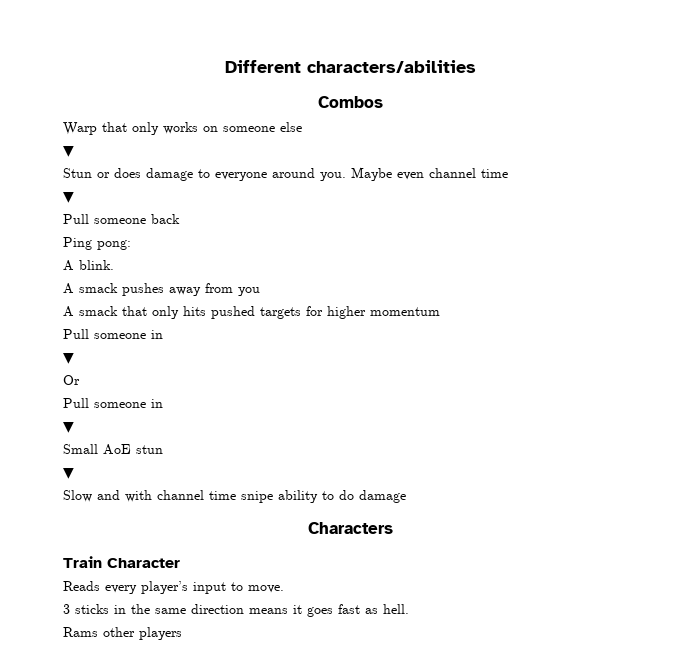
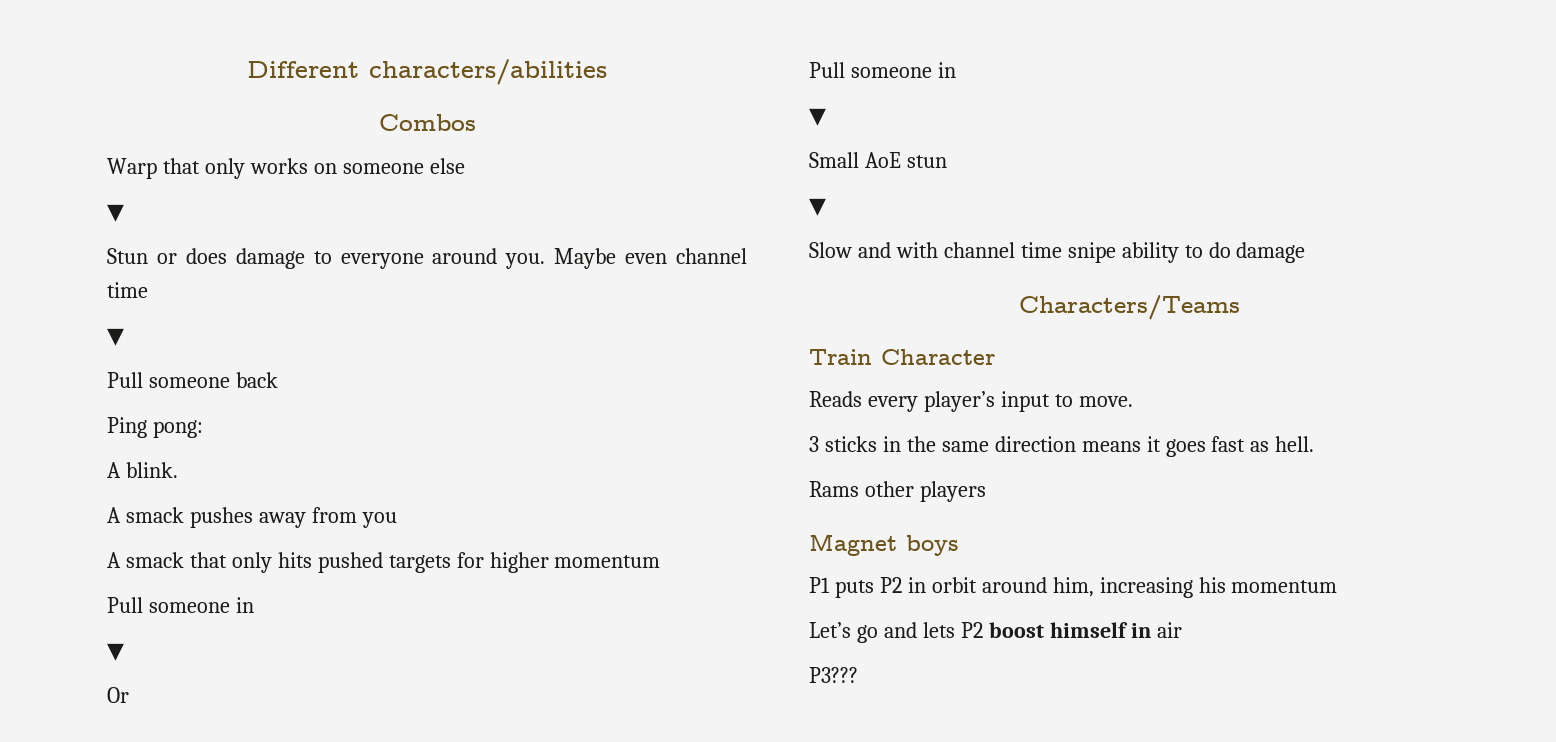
- Characters
+ Characters/Teams
+ Magnet boys
+ P1 puts P2 in orbit around him, increasing his momentum
+ Let’s go and lets P2 boost himself in air
+ P3???

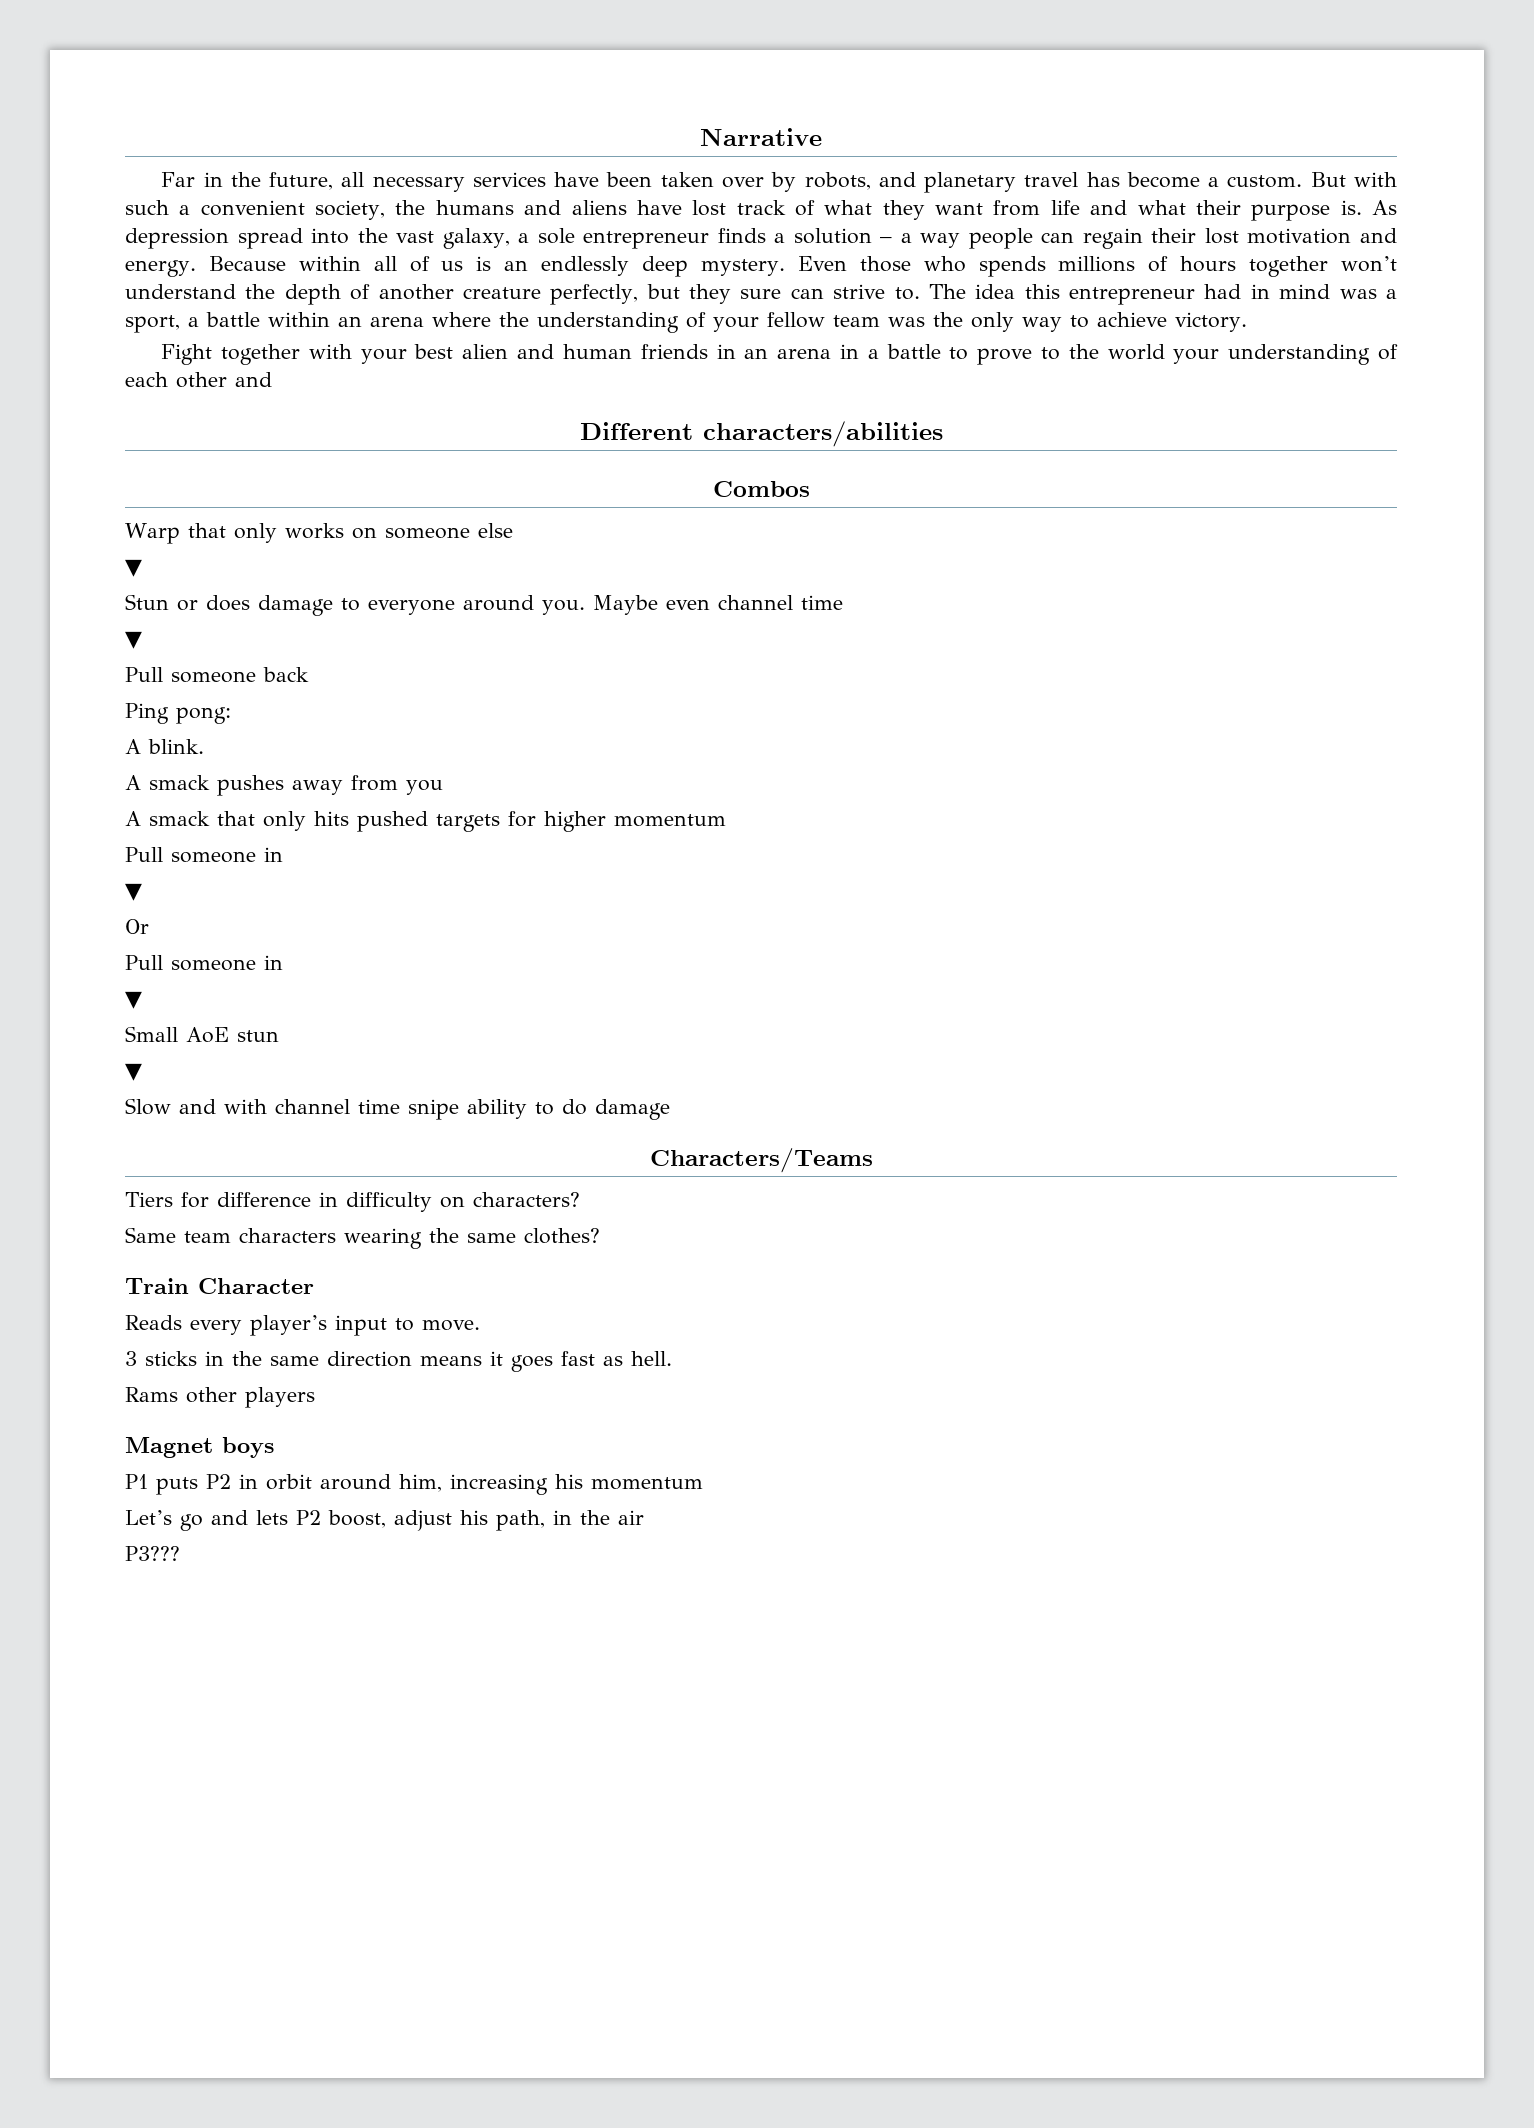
+ Narrative
+ Far in the future, all necessary services have been taken over by robots, and planetary travel has become a custom. But with such a convenient society, the humans and aliens have lost track of what they want from life and what their purpose is. As depression spread into the vast galaxy, a sole entrepreneur finds a solution – a way people can regain their lost motivation and energy. Because within all of us is an endlessly deep mystery. Even those who spends millions of hours together won’t understand the depth of another creature perfectly, but they sure can strive to. The idea this entrepreneur had in mind was a sport, a battle within an arena where the understanding of your fellow team was the only way to achieve victory.
+ Fight together with your best alien and human friends in an arena in a battle to prove to the world your understanding of each other and
+ Tiers for difference in difficulty on characters?
+ Same team characters wearing the same clothes?
- Let’s go and lets P2 boost himself in air
+ Let’s go and lets P2 boost, adjust his path, in the air

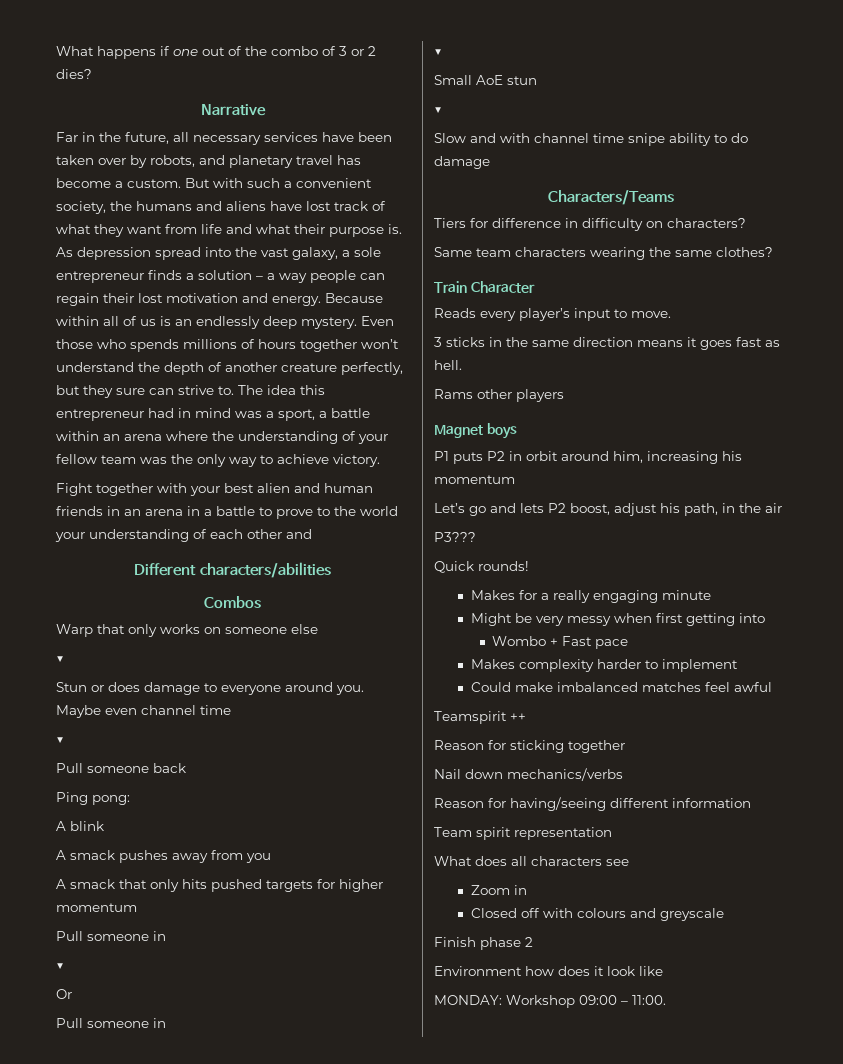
+ What happens if one out of the combo of 3 or 2 dies?
- A blink.
+ A blink
+ Quick rounds!
+ Makes for a really engaging minute
+ Might be very messy when first getting into
+ Wombo + Fast pace
+ Makes complexity harder to implement
+ Could make imbalanced matches feel awful
+ Teamspirit ++
+ Reason for sticking together
+ Nail down mechanics/verbs
+ Reason for having/seeing different information
+ Team spirit representation
+ What does all characters see
+ Zoom in
+ Closed off with colours and greyscale
+ Finish phase 2
+ Environment how does it look like
+ MONDAY: Workshop 09:00 – 11:00.

